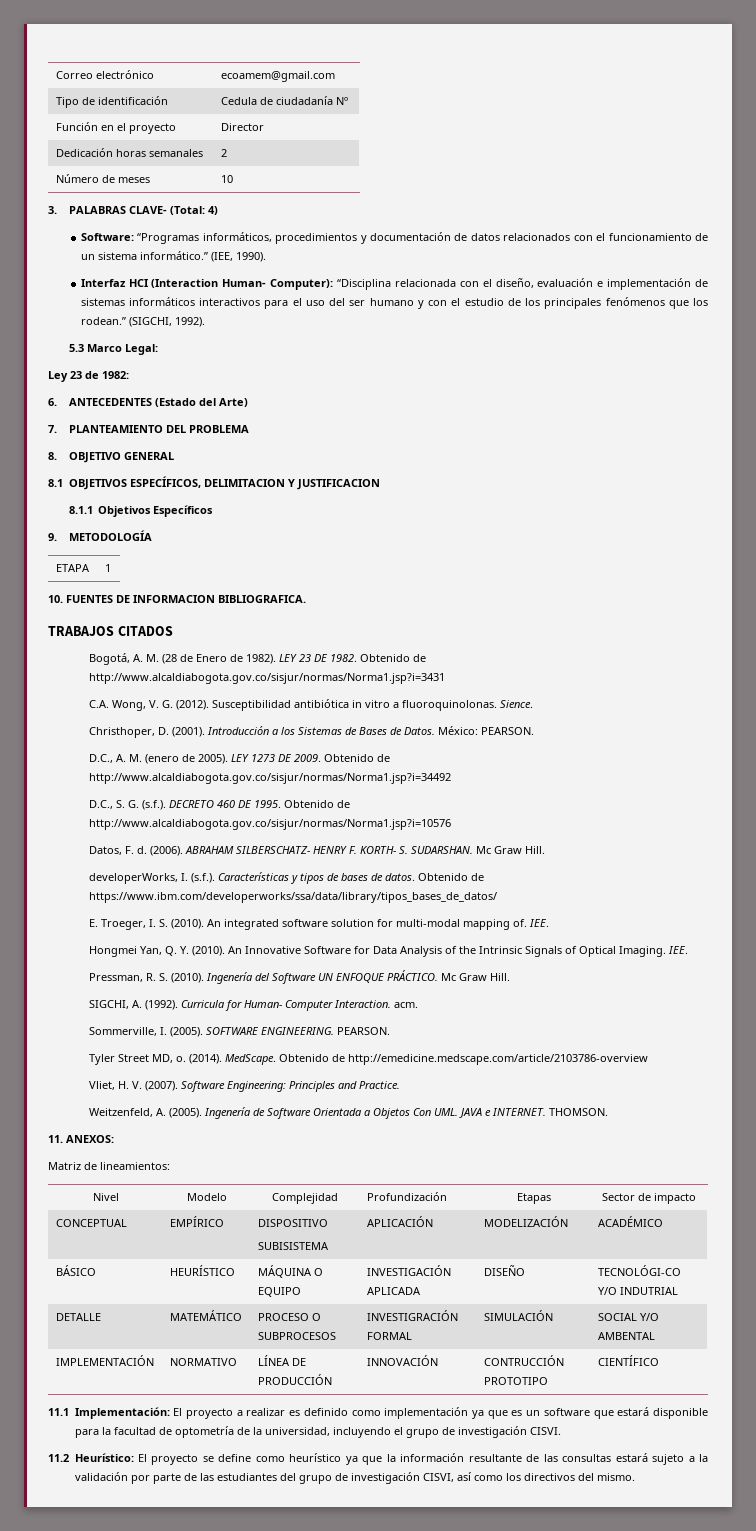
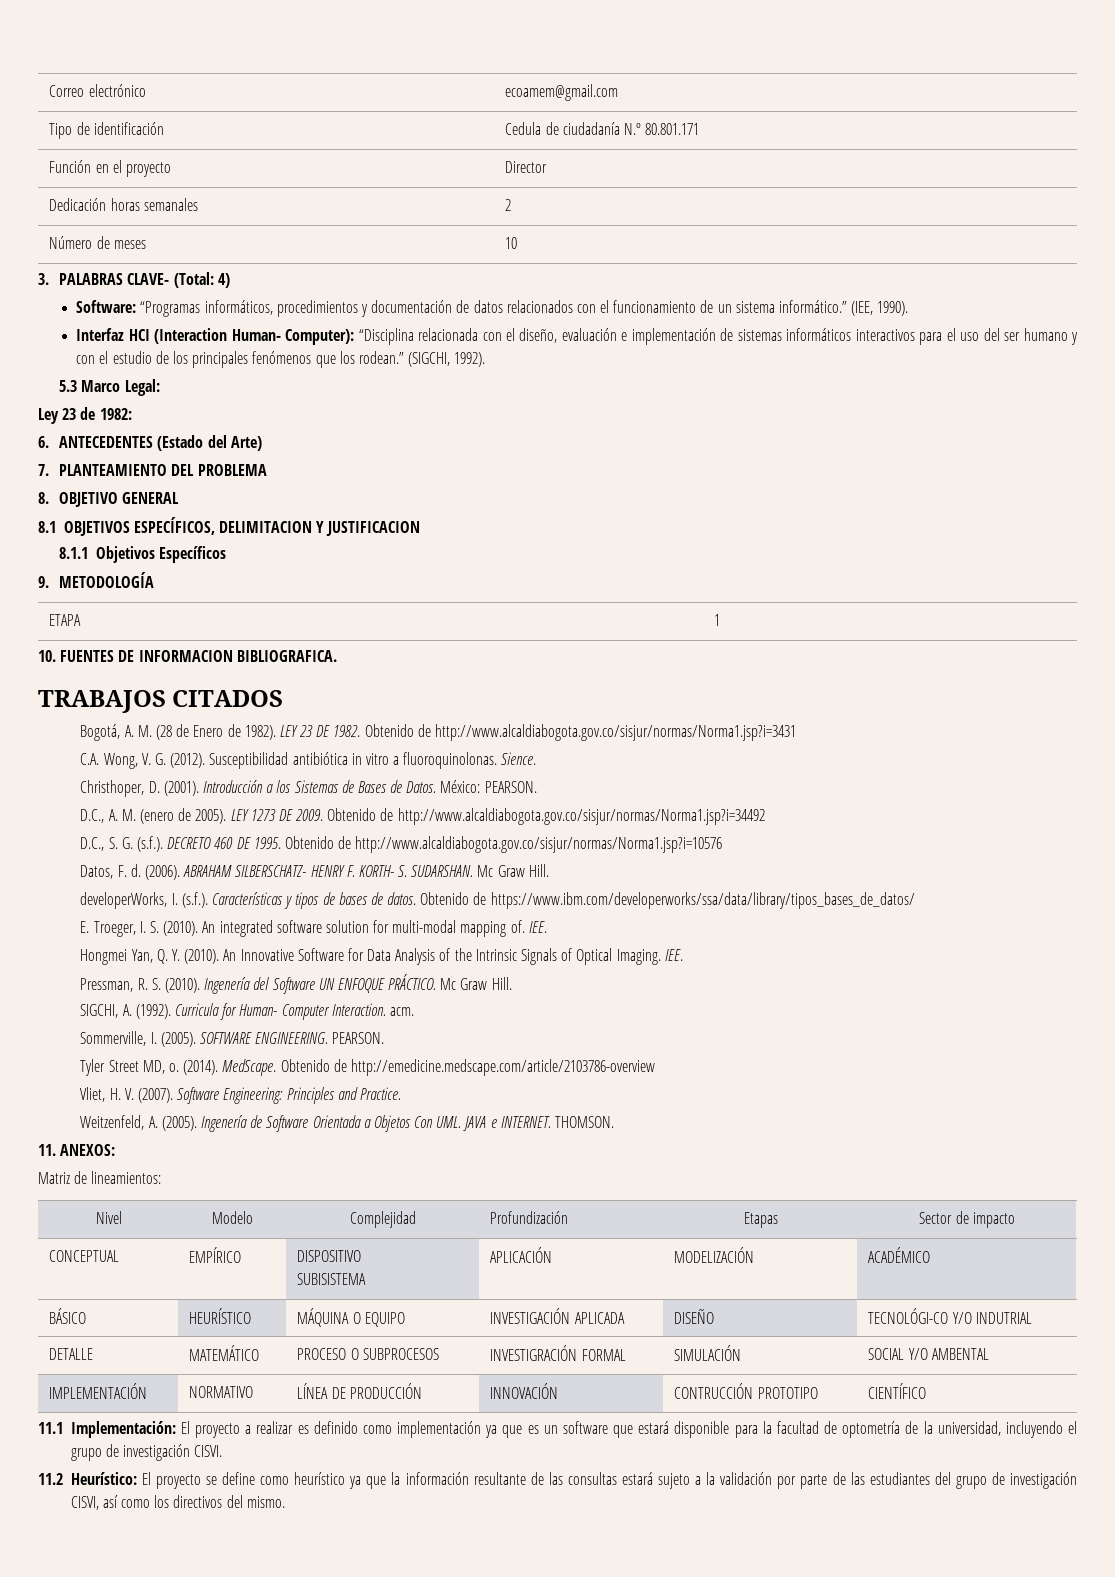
- Tipo de identificación | Cedula de ciudadanía Nº
+ Tipo de identificación | Cedula de ciudadanía N.º 80.801.171

